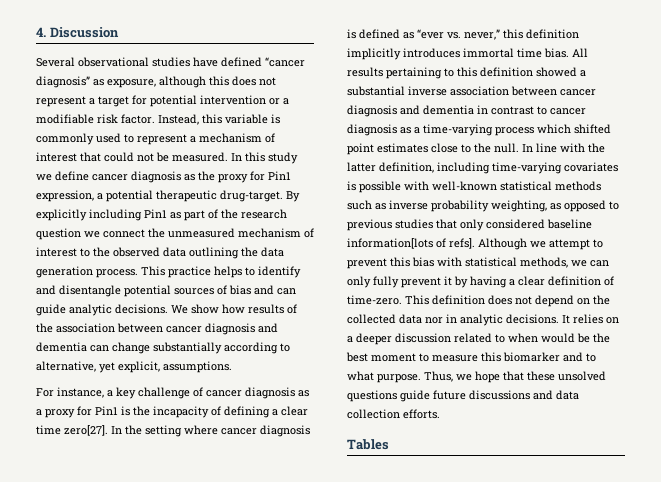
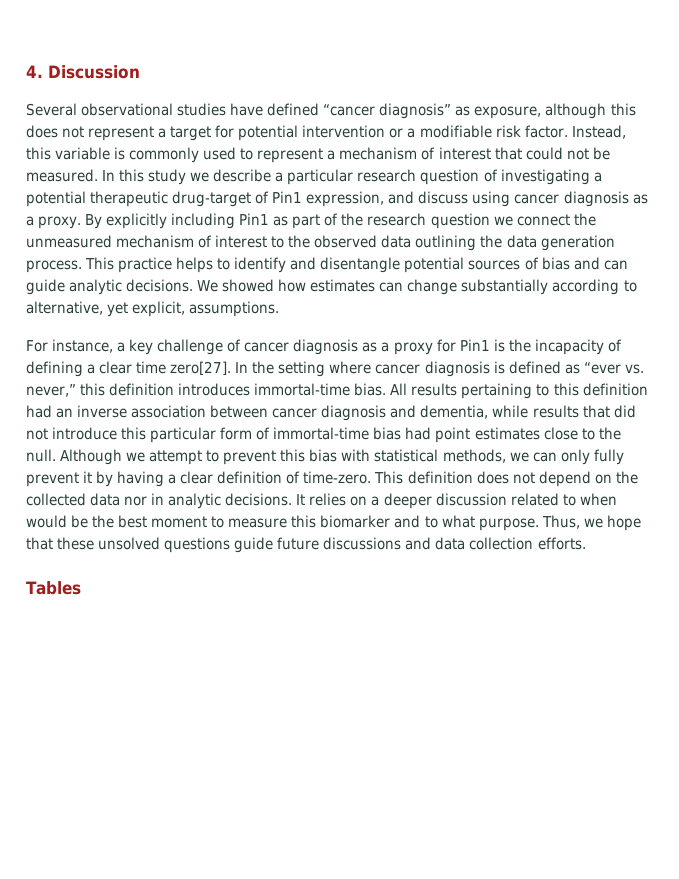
- In this study we define cancer diagnosis as the proxy for Pin1 expression, a potential therapeutic drug-target.
+ In this study we describe a particular research question of investigating a potential therapeutic drug-target of Pin1 expression, and discuss using cancer diagnosis as a proxy.
- We show how results of the association between cancer diagnosis and dementia can change substantially according to alternative, yet explicit, assumptions.
+ We showed how estimates can change substantially according to alternative, yet explicit, assumptions.
- In the setting where cancer diagnosis is defined as “ever vs. never,” this definition implicitly introduces immortal time bias.
+ In the setting where cancer diagnosis is defined as “ever vs. never,” this definition introduces immortal-time bias.
- All results pertaining to this definition showed a substantial inverse association between cancer diagnosis and dementia in contrast to cancer diagnosis as a time-varying process which shifted point estimates close to the null.
+ All results pertaining to this definition had an inverse association between cancer diagnosis and dementia, while results that did not introduce this particular form of immortal-time bias had point estimates close to the null.
- In line with the latter definition, including time-varying covariates is possible with well-known statistical methods such as inverse probability weighting, as opposed to previous studies that only considered baseline information[lots of refs].

